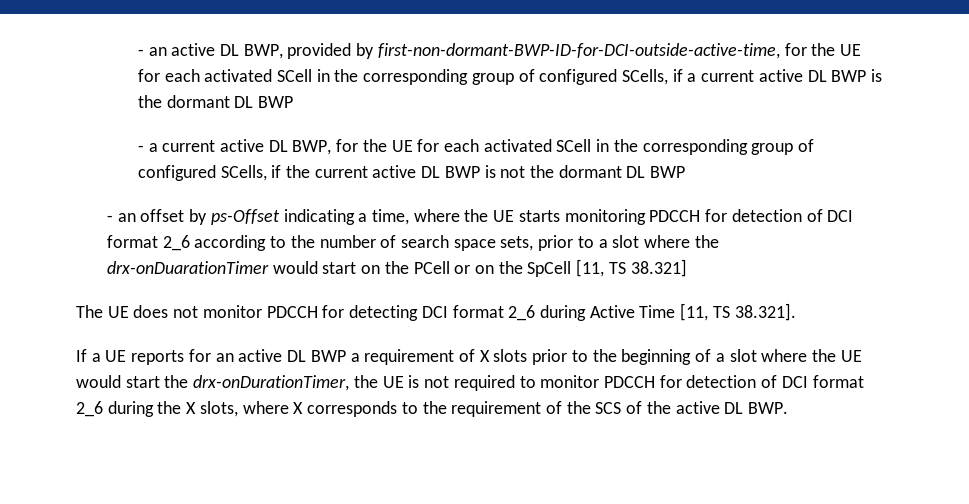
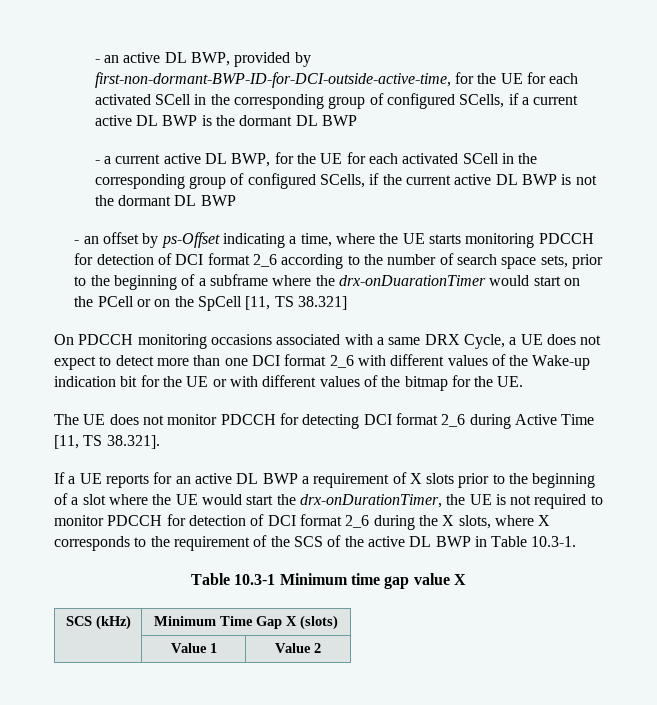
- - an offset by ps-Offset indicating a time, where the UE starts monitoring PDCCH for detection of DCI format 2_6 according to the number of search space sets, prior to a slot where the drx-onDuarationTimer would start on the PCell or on the SpCell [11, TS 38.321]
+ - an offset by ps-Offset indicating a time, where the UE starts monitoring PDCCH for detection of DCI format 2_6 according to the number of search space sets, prior to the beginning of a subframe where the drx-onDuarationTimer would start on the PCell or on the SpCell [11, TS 38.321]
+ On PDCCH monitoring occasions associated with a same DRX Cycle, a UE does not expect to detect more than one DCI format 2_6 with different values of the Wake-up indication bit for the UE or with different values of the bitmap for the UE.
- If a UE reports for an active DL BWP a requirement of X slots prior to the beginning of a slot where the UE would start the drx-onDurationTimer, the UE is not required to monitor PDCCH for detection of DCI format 2_6 during the X slots, where X corresponds to the requirement of the SCS of the active DL BWP.
+ If a UE reports for an active DL BWP a requirement of X slots prior to the beginning of a slot where the UE would start the drx-onDurationTimer, the UE is not required to monitor PDCCH for detection of DCI format 2_6 during the X slots, where X corresponds to the requirement of the SCS of the active DL BWP in Table 10.3-1.
+ Table 10.3-1 Minimum time gap value X
+ SCS (kHz) | Minimum Time Gap X (slots)
+ | Value 1 | Value 2

